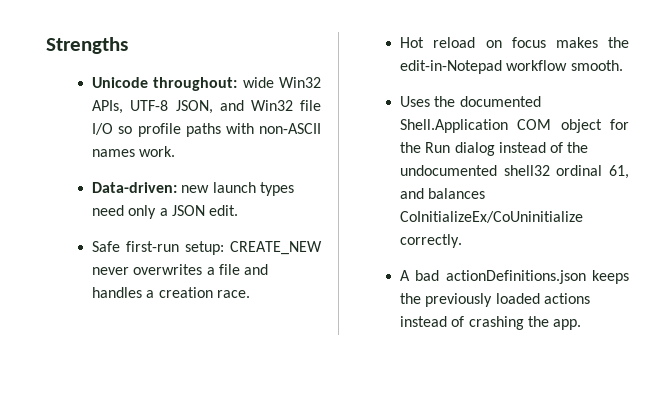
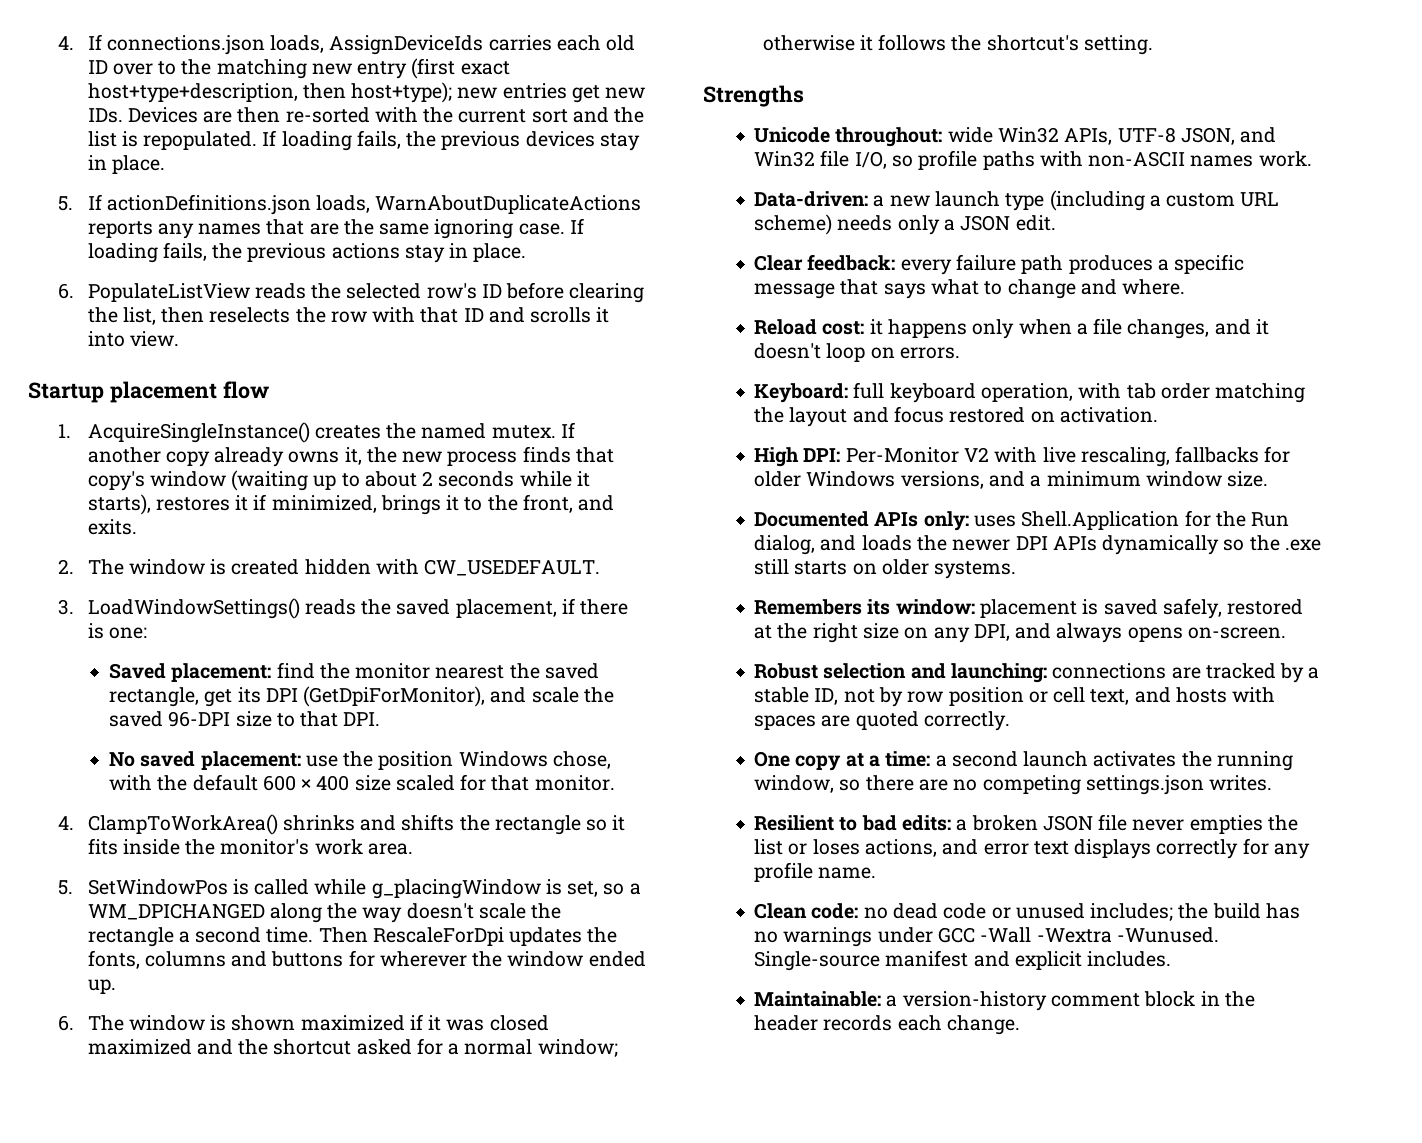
+ 4. If connections.json loads, AssignDeviceIds carries each old ID over to the matching new entry (first exact host+type+description, then host+type); new entries get new IDs. Devices are then re-sorted with the current sort and the list is repopulated. If loading fails, the previous devices stay in place.
+ 5. If actionDefinitions.json loads, WarnAboutDuplicateActions reports any names that are the same ignoring case. If loading fails, the previous actions stay in place.
+ 6. PopulateListView reads the selected row's ID before clearing the list, then reselects the row with that ID and scrolls it into view.
+ Startup placement flow
+ 1. AcquireSingleInstance() creates the named mutex. If another copy already owns it, the new process finds that copy's window (waiting up to about 2 seconds while it starts), restores it if minimized, brings it to the front, and exits.
+ 2. The window is created hidden with CW_USEDEFAULT.
+ 3. LoadWindowSettings() reads the saved placement, if there is one:
+ Saved placement: find the monitor nearest the saved rectangle, get its DPI (GetDpiForMonitor), and scale the saved 96-DPI size to that DPI.
+ No saved placement: use the position Windows chose, with the default 600 × 400 size scaled for that monitor.
+ 4. ClampToWorkArea() shrinks and shifts the rectangle so it fits inside the monitor's work area.
+ 5. SetWindowPos is called while g_placingWindow is set, so a WM_DPICHANGED along the way doesn't scale the rectangle a second time. Then RescaleForDpi updates the fonts, columns and buttons for wherever the window ended up.
+ 6. The window is shown maximized if it was closed maximized and the shortcut asked for a normal window; otherwise it follows the shortcut's setting.
- Unicode throughout: wide Win32 APIs, UTF-8 JSON, and Win32 file I/O so profile paths with non-ASCII names work.
+ Unicode throughout: wide Win32 APIs, UTF-8 JSON, and Win32 file I/O, so profile paths with non-ASCII names work.
- Data-driven: new launch types need only a JSON edit.
- Safe first-run setup: CREATE_NEW never overwrites a file and handles a creation race.
- Hot reload on focus makes the edit-in-Notepad workflow smooth.
- Uses the documented Shell.Application COM object for the Run dialog instead of the undocumented shell32 ordinal 61, and balances CoInitializeEx/CoUninitialize correctly.
- A bad actionDefinitions.json keeps the previously loaded actions instead of crashing the app.
+ Data-driven: a new launch type (including a custom URL scheme) needs only a JSON edit.
+ Clear feedback: every failure path produces a specific message that says what to change and where.
+ Reload cost: it happens only when a file changes, and it doesn't loop on errors.
+ Keyboard: full keyboard operation, with tab order matching the layout and focus restored on activation.
+ High DPI: Per-Monitor V2 with live rescaling, fallbacks for older Windows versions, and a minimum window size.
+ Documented APIs only: uses Shell.Application for the Run dialog, and loads the newer DPI APIs dynamically so the .exe still starts on older systems.
+ Remembers its window: placement is saved safely, restored at the right size on any DPI, and always opens on-screen.
+ Robust selection and launching: connections are tracked by a stable ID, not by row position or cell text, and hosts with spaces are quoted correctly.
+ One copy at a time: a second launch activates the running window, so there are no competing settings.json writes.
+ Resilient to bad edits: a broken JSON file never empties the list or loses actions, and error text displays correctly for any profile name.
+ Clean code: no dead code or unused includes; the build has no warnings under GCC -Wall -Wextra -Wunused. Single-source manifest and explicit includes.
+ Maintainable: a version-history comment block in the header records each change.

